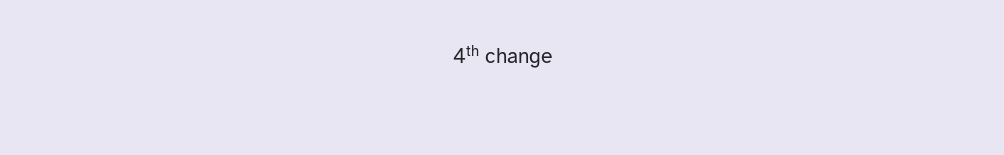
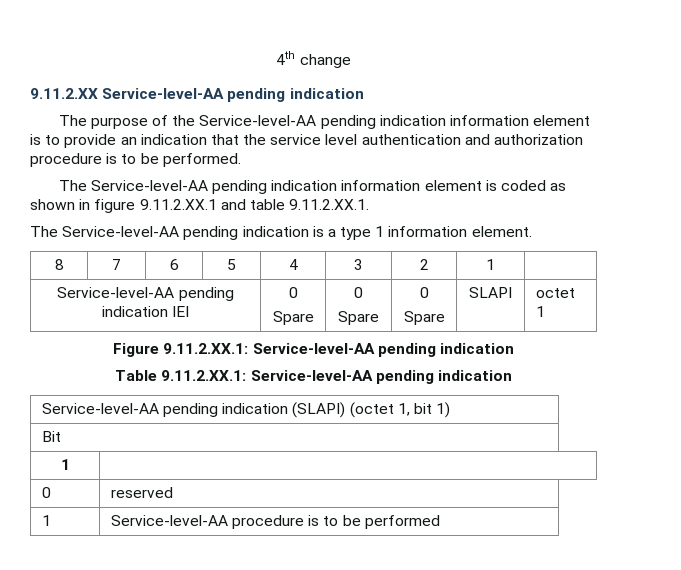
+ 9.11.2.XX Service-level-AA pending indication
+ The purpose of the Service-level-AA pending indication information element is to provide an indication that the service level authentication and authorization procedure is to be performed.
+ The Service-level-AA pending indication information element is coded as shown in figure 9.11.2.XX.1 and table 9.11.2.XX.1.
+ The Service-level-AA pending indication is a type 1 information element.
+ 8 | 7 | 6 | 5 | 4 | 3 | 2 | 1 |
+ Service-level-AA pending indication IEI | 0
+ Spare | 0
+ Spare | 0
+ Spare | SLAPI | octet 1
+ Figure 9.11.2.XX.1: Service-level-AA pending indication
+ Table 9.11.2.XX.1: Service-level-AA pending indication
+ Service-level-AA pending indication (SLAPI) (octet 1, bit 1)
+ Bit
+ 1 |
+ 0 | reserved
+ 1 | Service-level-AA procedure is to be performed

